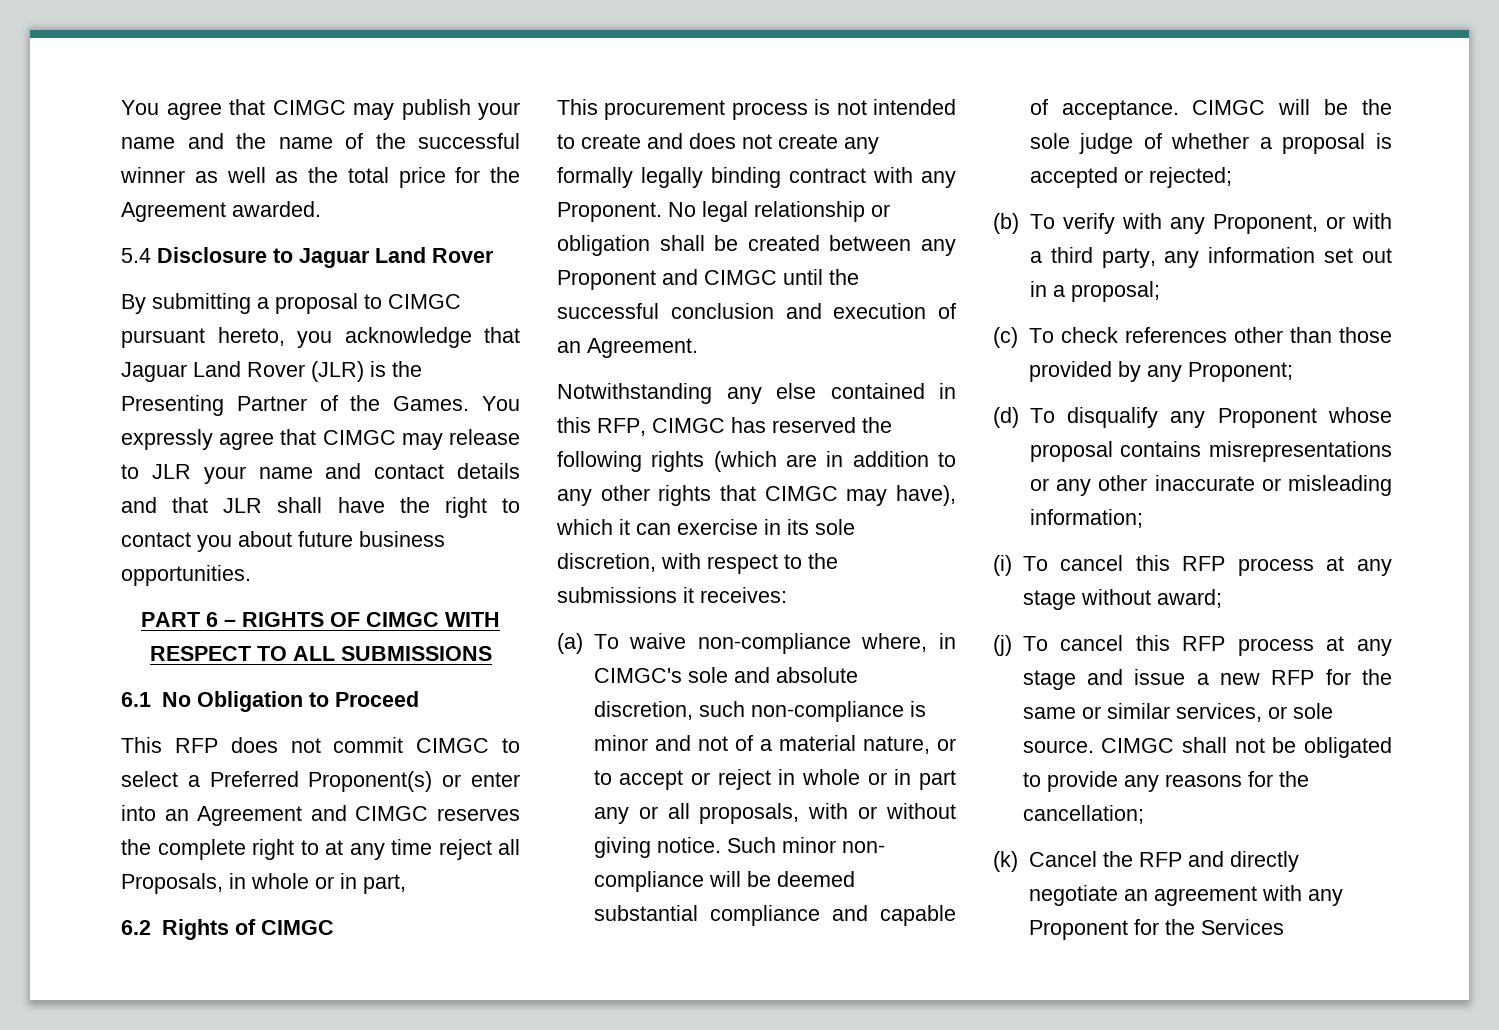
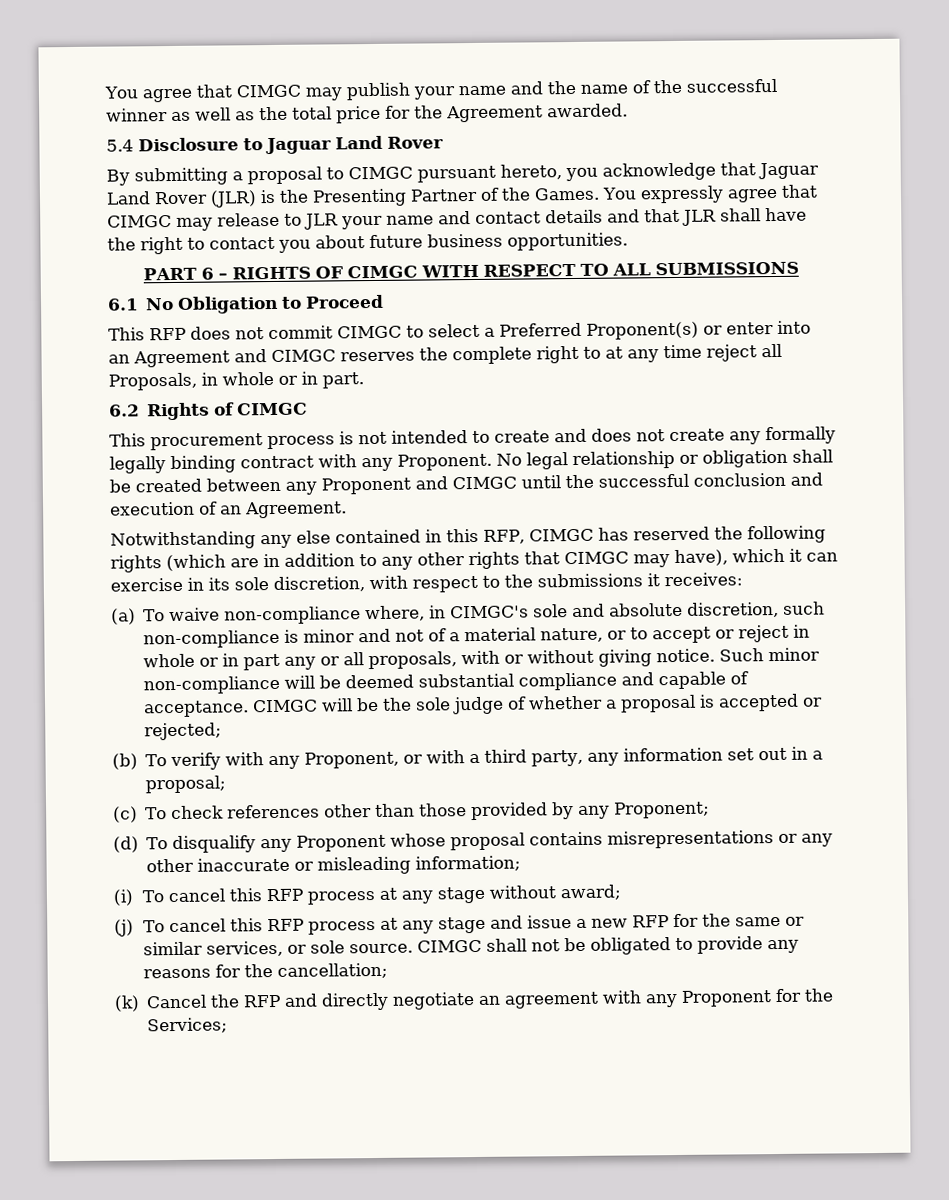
- This RFP does not commit CIMGC to select a Preferred Proponent(s) or enter into an Agreement and CIMGC reserves the complete right to at any time reject all Proposals, in whole or in part,
+ This RFP does not commit CIMGC to select a Preferred Proponent(s) or enter into an Agreement and CIMGC reserves the complete right to at any time reject all Proposals, in whole or in part.
- Such minor non- compliance will be deemed substantial compliance and capable of acceptance.
+ Such minor non-compliance will be deemed substantial compliance and capable of acceptance.
- (k) Cancel the RFP and directly negotiate an agreement with any Proponent for the Services
+ (k) Cancel the RFP and directly negotiate an agreement with any Proponent for the Services;

